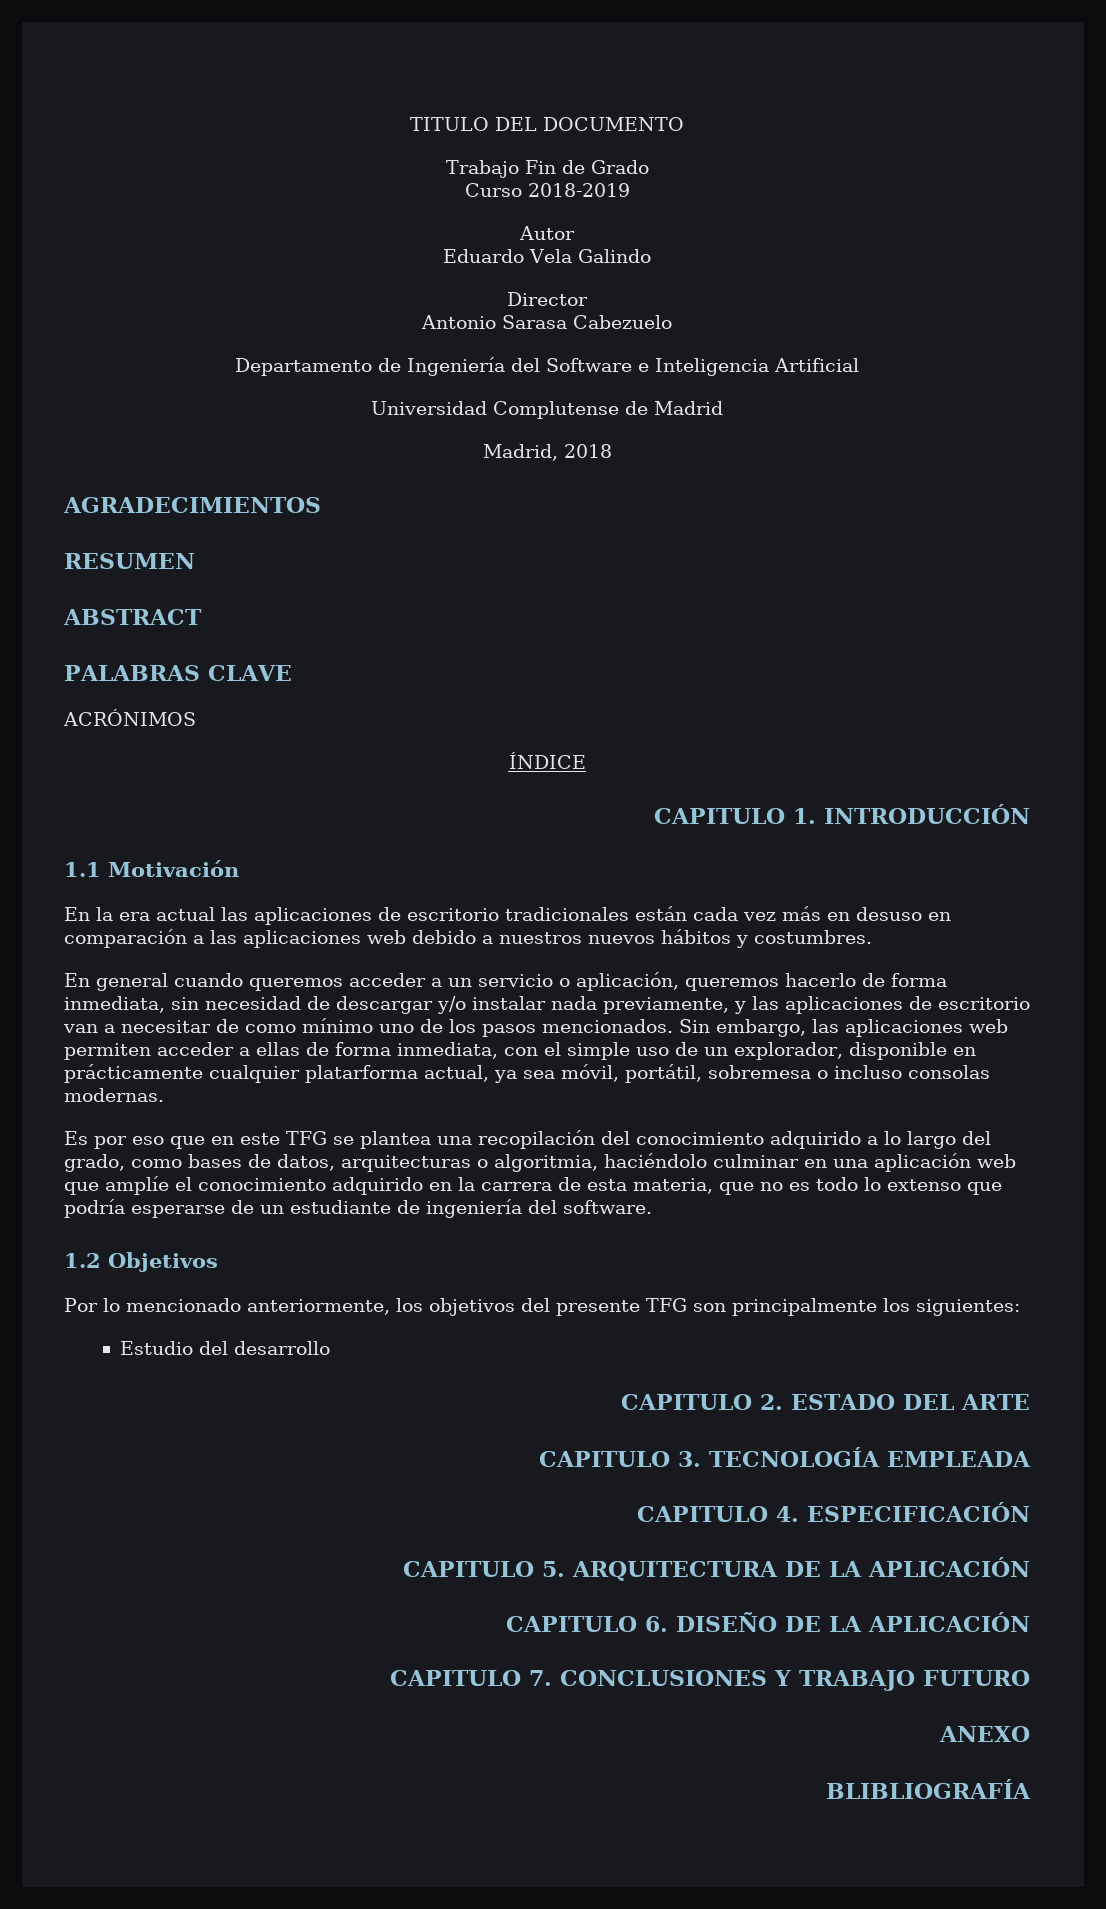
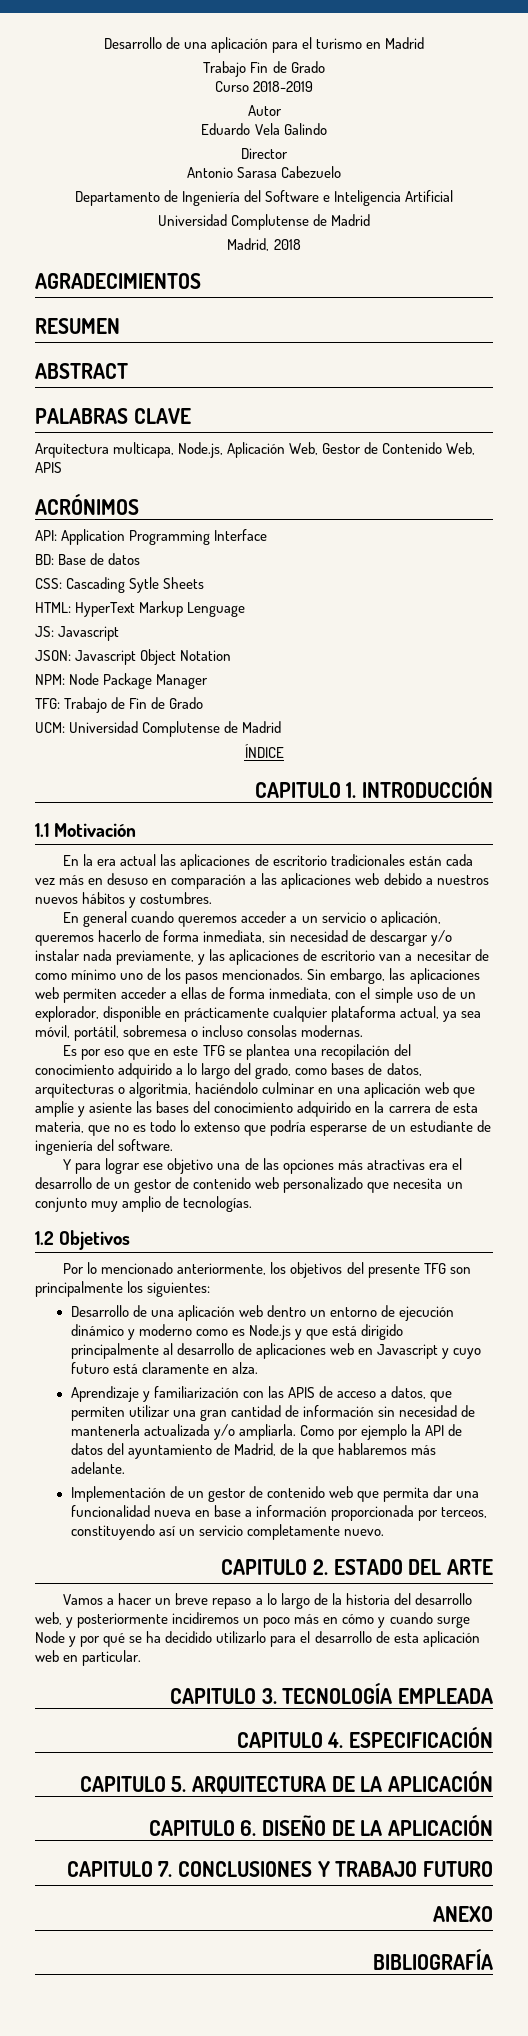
- TITULO DEL DOCUMENTO
+ Desarrollo de una aplicación para el turismo en Madrid
+ Arquitectura multicapa, Node.js, Aplicación Web, Gestor de Contenido Web, APIS
  ACRÓNIMOS
+ API: Application Programming Interface
+ BD: Base de datos
+ CSS: Cascading Sytle Sheets
+ HTML: HyperText Markup Lenguage
+ JS: Javascript
+ JSON: Javascript Object Notation
+ NPM: Node Package Manager
+ TFG: Trabajo de Fin de Grado
+ UCM: Universidad Complutense de Madrid
- Sin embargo, las aplicaciones web permiten acceder a ellas de forma inmediata, con el simple uso de un explorador, disponible en prácticamente cualquier platarforma actual, ya sea móvil, portátil, sobremesa o incluso consolas modernas.
+ Sin embargo, las aplicaciones web permiten acceder a ellas de forma inmediata, con el simple uso de un explorador, disponible en prácticamente cualquier plataforma actual, ya sea móvil, portátil, sobremesa o incluso consolas modernas.
- Es por eso que en este TFG se plantea una recopilación del conocimiento adquirido a lo largo del grado, como bases de datos, arquitecturas o algoritmia, haciéndolo culminar en una aplicación web que amplíe el conocimiento adquirido en la carrera de esta materia, que no es todo lo extenso que podría esperarse de un estudiante de ingeniería del software.
+ Es por eso que en este TFG se plantea una recopilación del conocimiento adquirido a lo largo del grado, como bases de datos, arquitecturas o algoritmia, haciéndolo culminar en una aplicación web que amplíe y asiente las bases del conocimiento adquirido en la carrera de esta materia, que no es todo lo extenso que podría esperarse de un estudiante de ingeniería del software.
+ Y para lograr ese objetivo una de las opciones más atractivas era el desarrollo de un gestor de contenido web personalizado que necesita un conjunto muy amplio de tecnologías.
- Estudio del desarrollo
+ Desarrollo de una aplicación web dentro un entorno de ejecución dinámico y moderno como es Node.js y que está dirigido principalmente al desarrollo de aplicaciones web en Javascript y cuyo futuro está claramente en alza.
+ Aprendizaje y familiarización con las APIS de acceso a datos, que permiten utilizar una gran cantidad de información sin necesidad de mantenerla actualizada y/o ampliarla. Como por ejemplo la API de datos del ayuntamiento de Madrid, de la que hablaremos más adelante.
+ Implementación de un gestor de contenido web que permita dar una funcionalidad nueva en base a información proporcionada por terceos, constituyendo así un servicio completamente nuevo.
+ Vamos a hacer un breve repaso a lo largo de la historia del desarrollo web, y posteriormente incidiremos un poco más en cómo y cuando surge Node y por qué se ha decidido utilizarlo para el desarrollo de esta aplicación web en particular.
- BLIBLIOGRAFÍA
+ BIBLIOGRAFÍA

